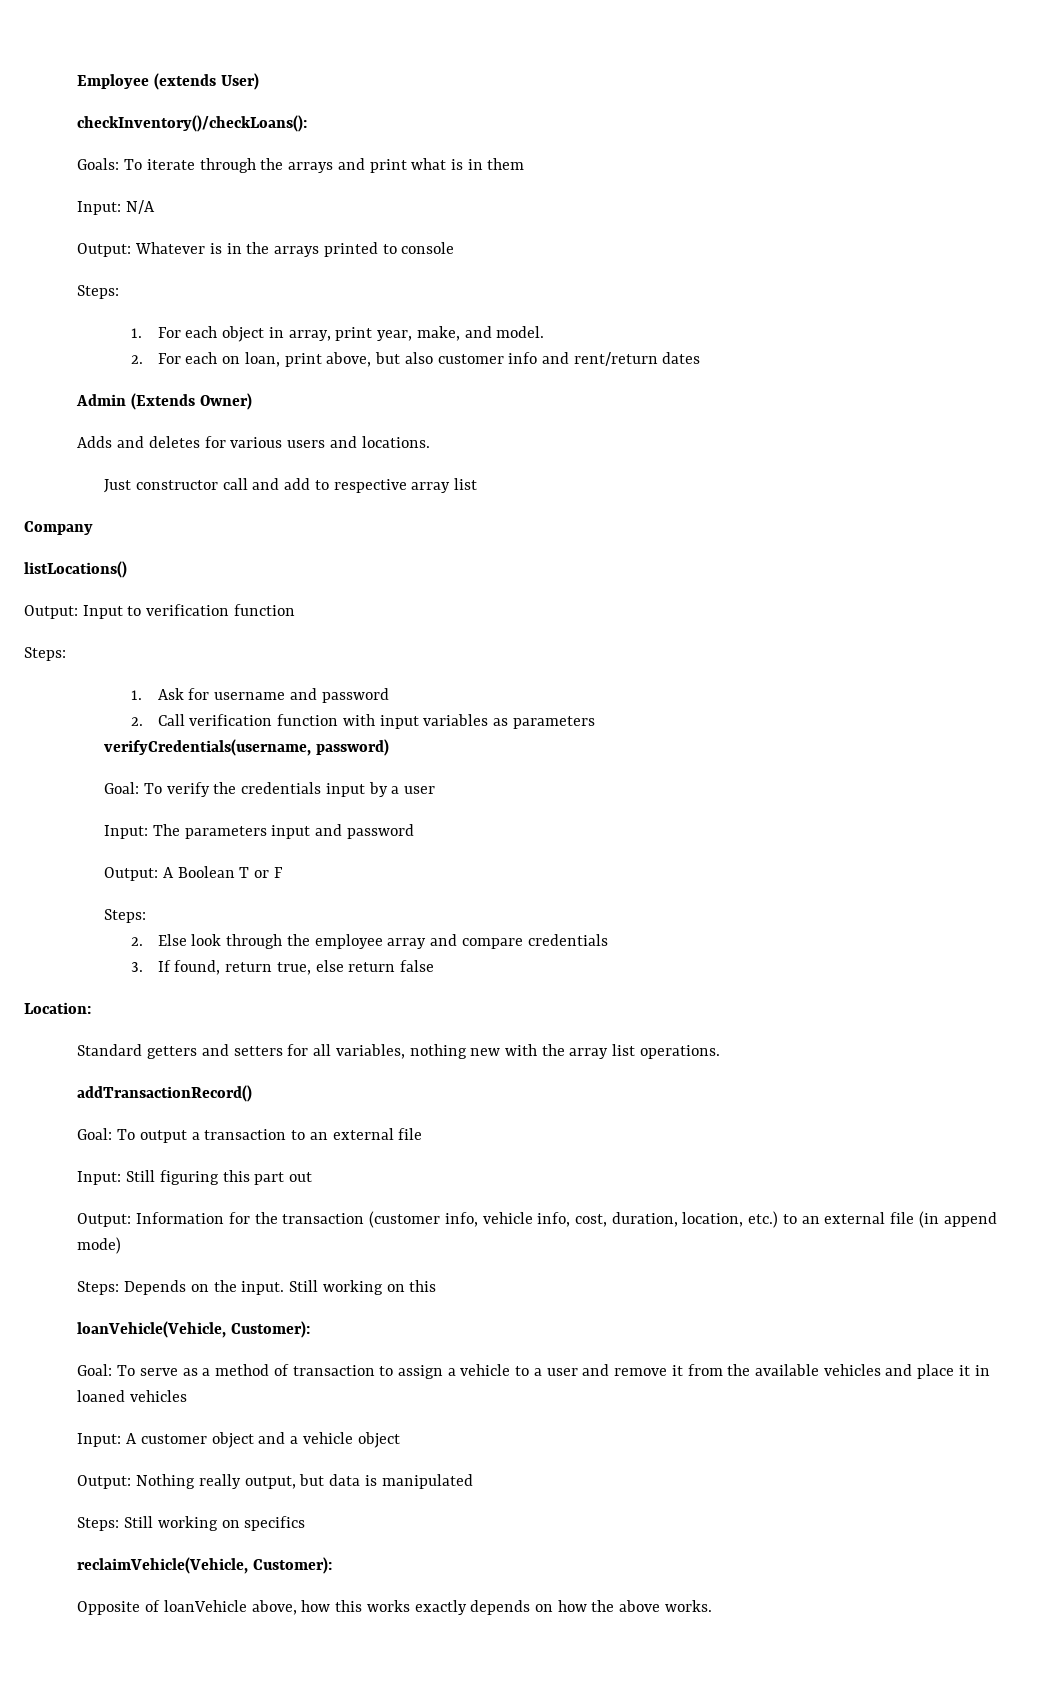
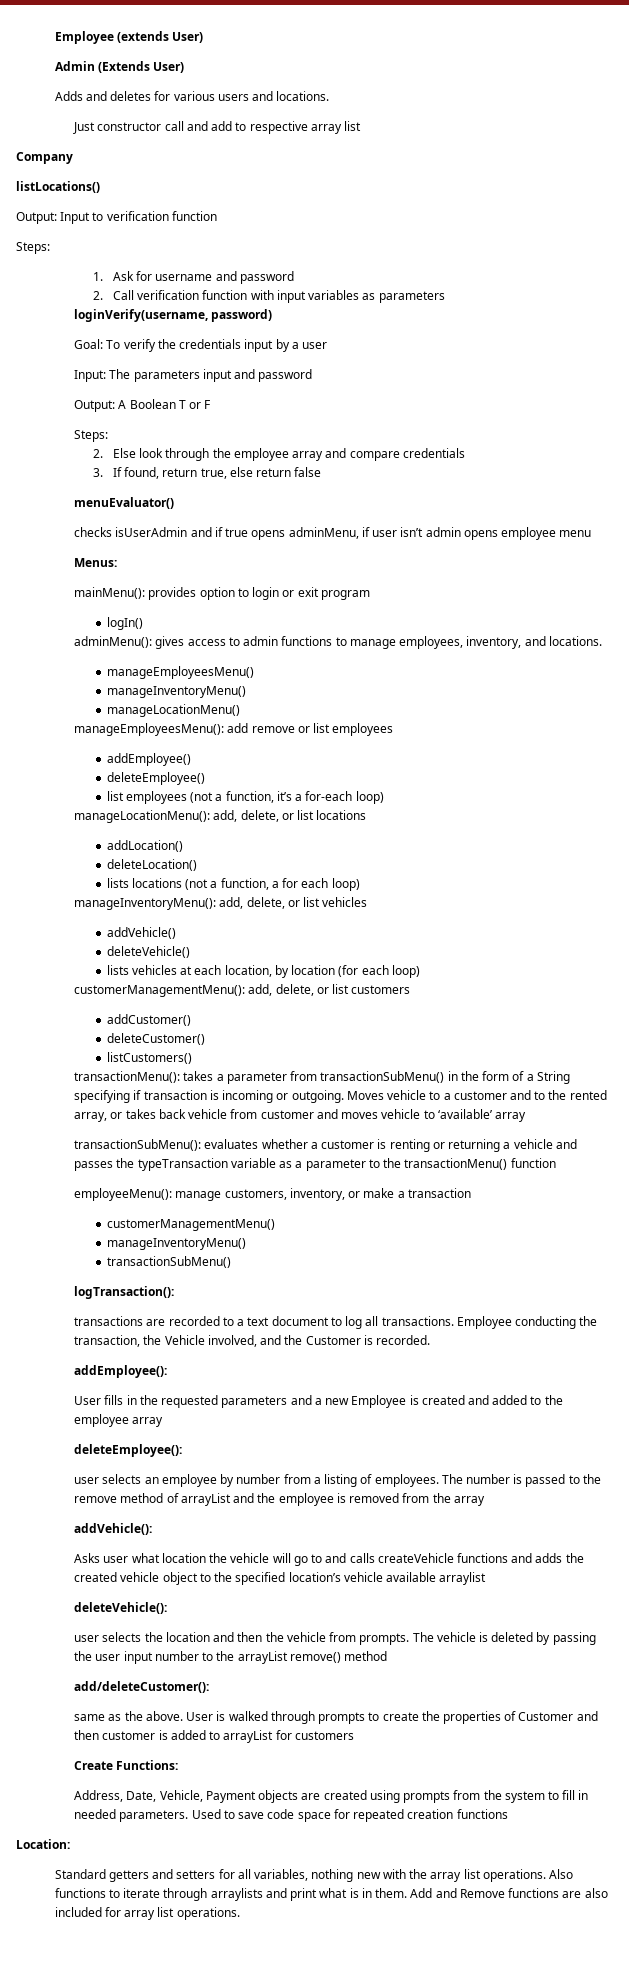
- checkInventory()/checkLoans():
- Goals: To iterate through the arrays and print what is in them
- Input: N/A
- Output: Whatever is in the arrays printed to console
- Steps:
- 1. For each object in array, print year, make, and model.
- 2. For each on loan, print above, but also customer info and rent/return dates
- Admin (Extends Owner)
+ Admin (Extends User)
- verifyCredentials(username, password)
+ loginVerify(username, password)
+ menuEvaluator()
+ checks isUserAdmin and if true opens adminMenu, if user isn’t admin opens employee menu
+ Menus:
+ mainMenu(): provides option to login or exit program
+ logIn()
+ adminMenu(): gives access to admin functions to manage employees, inventory, and locations.
+ manageEmployeesMenu()
+ manageInventoryMenu()
+ manageLocationMenu()
+ manageEmployeesMenu(): add remove or list employees
+ addEmployee()
+ deleteEmployee()
+ list employees (not a function, it’s a for-each loop)
+ manageLocationMenu(): add, delete, or list locations
+ addLocation()
+ deleteLocation()
+ lists locations (not a function, a for each loop)
+ manageInventoryMenu(): add, delete, or list vehicles
+ addVehicle()
+ deleteVehicle()
+ lists vehicles at each location, by location (for each loop)
+ customerManagementMenu(): add, delete, or list customers
+ addCustomer()
+ deleteCustomer()
+ listCustomers()
+ transactionMenu(): takes a parameter from transactionSubMenu() in the form of a String specifying if transaction is incoming or outgoing. Moves vehicle to a customer and to the rented array, or takes back vehicle from customer and moves vehicle to ‘available’ array
+ transactionSubMenu(): evaluates whether a customer is renting or returning a vehicle and passes the typeTransaction variable as a parameter to the transactionMenu() function
+ employeeMenu(): manage customers, inventory, or make a transaction
+ customerManagementMenu()
+ manageInventoryMenu()
+ transactionSubMenu()
+ logTransaction():
+ transactions are recorded to a text document to log all transactions. Employee conducting the transaction, the Vehicle involved, and the Customer is recorded.
+ addEmployee():
+ User fills in the requested parameters and a new Employee is created and added to the employee array
+ deleteEmployee():
+ user selects an employee by number from a listing of employees. The number is passed to the remove method of arrayList and the employee is removed from the array
+ addVehicle():
+ Asks user what location the vehicle will go to and calls createVehicle functions and adds the created vehicle object to the specified location’s vehicle available arraylist
+ deleteVehicle():
+ user selects the location and then the vehicle from prompts. The vehicle is deleted by passing the user input number to the arrayList remove() method
+ add/deleteCustomer():
+ same as the above. User is walked through prompts to create the properties of Customer and then customer is added to arrayList for customers
+ Create Functions:
+ Address, Date, Vehicle, Payment objects are created using prompts from the system to fill in needed parameters. Used to save code space for repeated creation functions
- Standard getters and setters for all variables, nothing new with the array list operations.
- addTransactionRecord()
- Goal: To output a transaction to an external file
- Input: Still figuring this part out
- Output: Information for the transaction (customer info, vehicle info, cost, duration, location, etc.) to an external file (in append mode)
- Steps: Depends on the input. Still working on this
- loanVehicle(Vehicle, Customer):
- Goal: To serve as a method of transaction to assign a vehicle to a user and remove it from the available vehicles and place it in loaned vehicles
- Input: A customer object and a vehicle object
- Output: Nothing really output, but data is manipulated
- Steps: Still working on specifics
- reclaimVehicle(Vehicle, Customer):
- Opposite of loanVehicle above, how this works exactly depends on how the above works.
+ Standard getters and setters for all variables, nothing new with the array list operations. Also functions to iterate through arraylists and print what is in them. Add and Remove functions are also included for array list operations.

